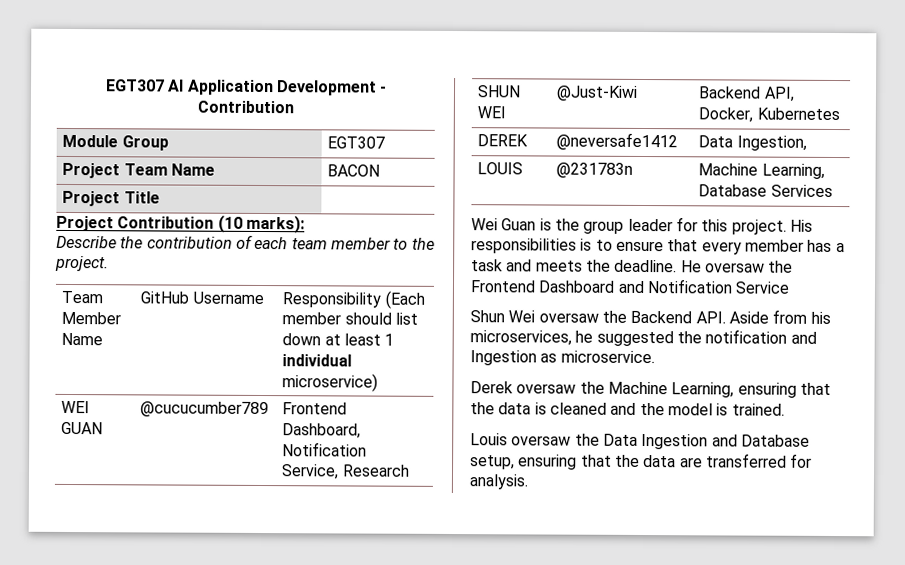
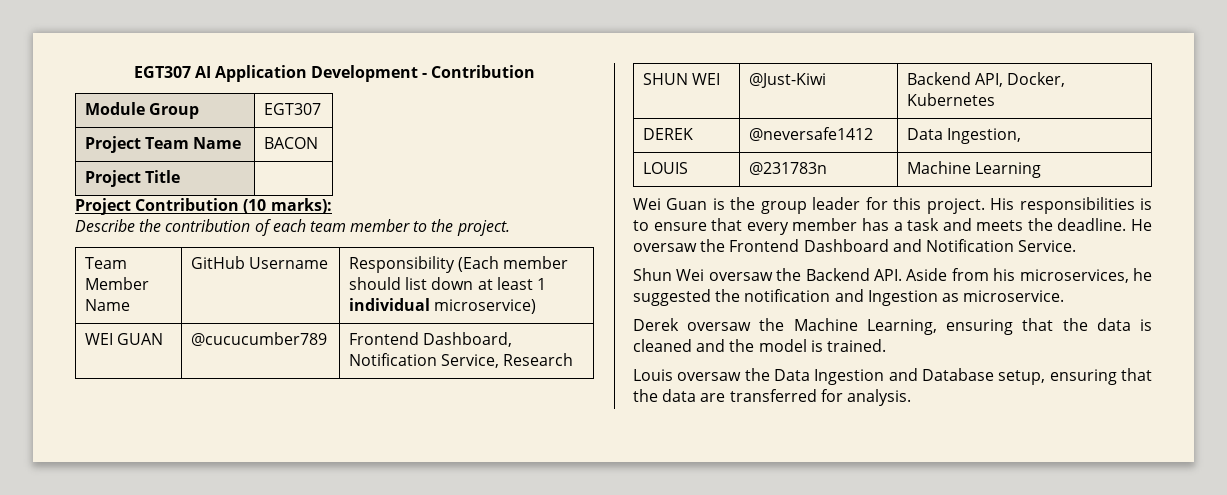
- LOUIS | @231783n | Machine Learning, Database Services
+ LOUIS | @231783n | Machine Learning
- He oversaw the Frontend Dashboard and Notification Service
+ He oversaw the Frontend Dashboard and Notification Service.

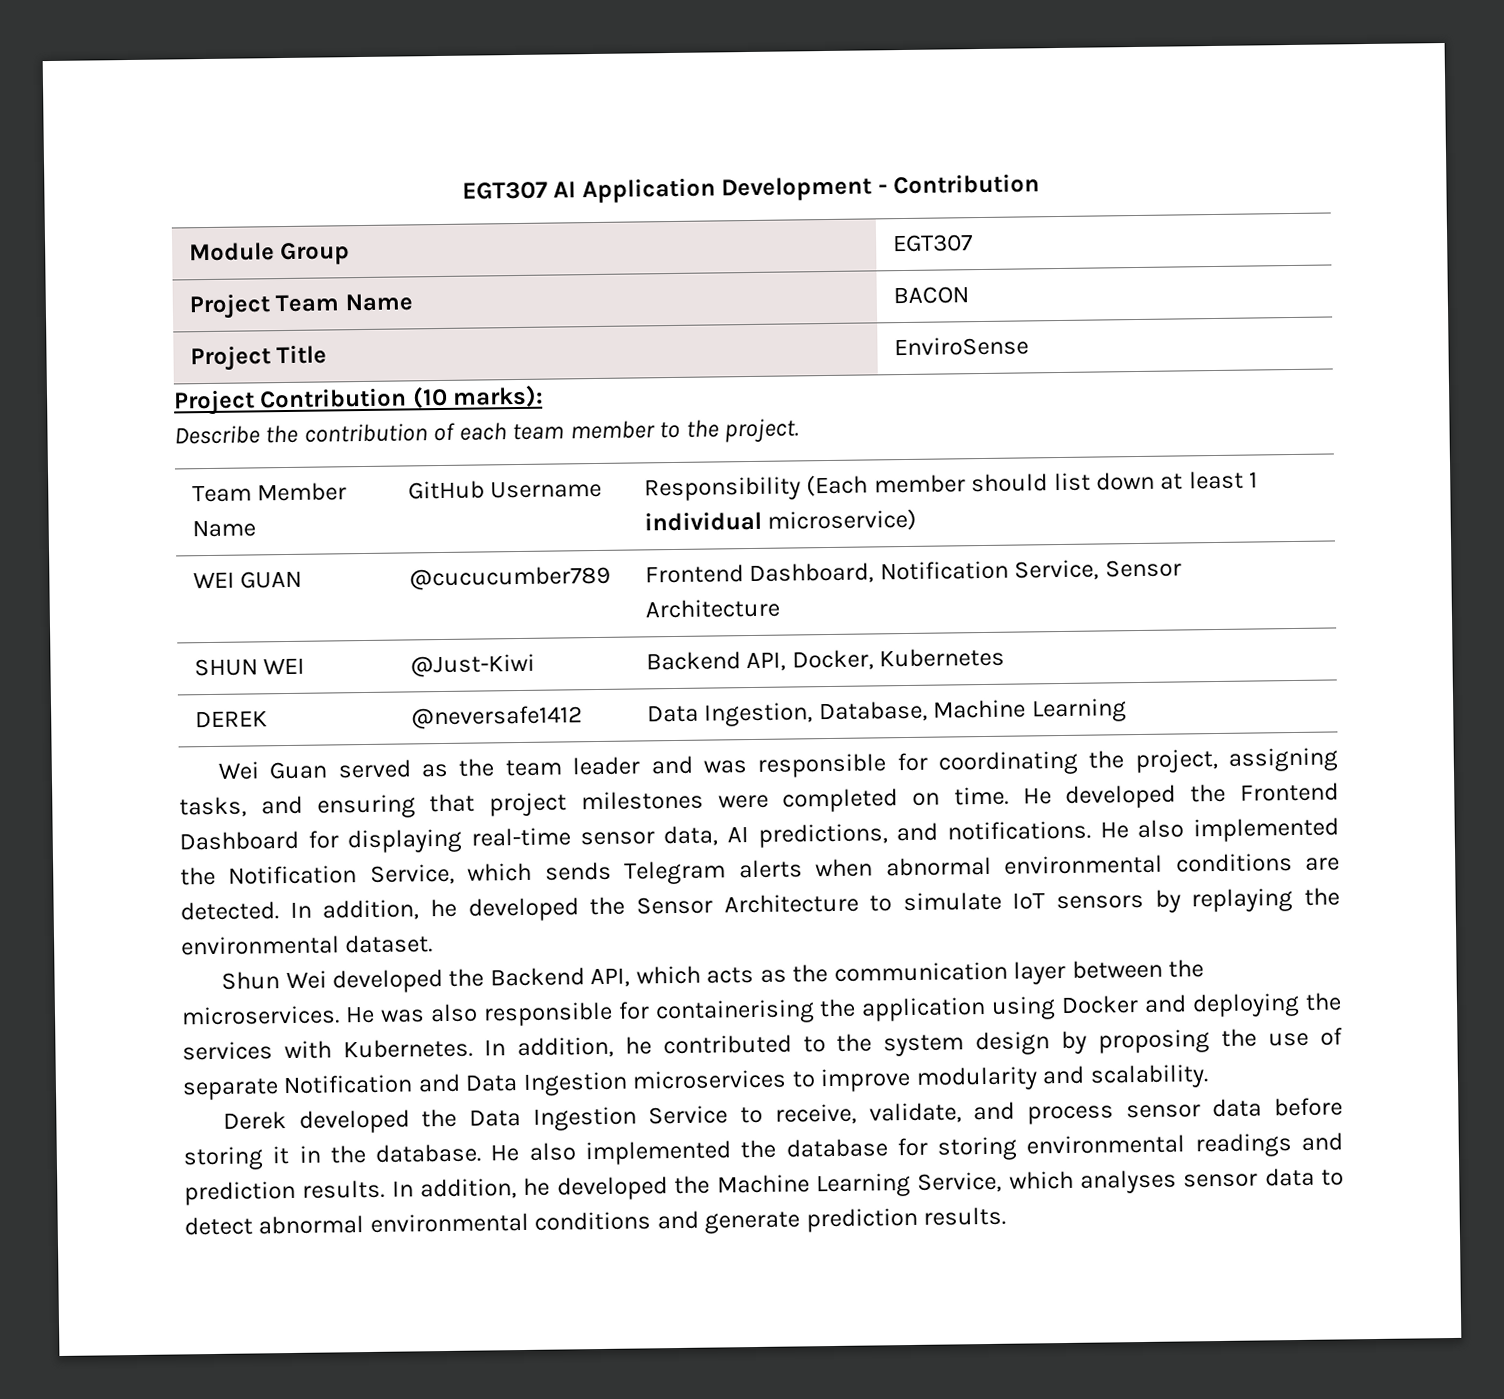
- Project Title |
+ Project Title | EnviroSense
- WEI GUAN | @cucucumber789 | Frontend Dashboard, Notification Service, Research
+ WEI GUAN | @cucucumber789 | Frontend Dashboard, Notification Service, Sensor Architecture
- DEREK | @neversafe1412 | Data Ingestion,
- LOUIS | @231783n | Machine Learning
+ DEREK | @neversafe1412 | Data Ingestion, Database, Machine Learning
- Wei Guan is the group leader for this project. His responsibilities is to ensure that every member has a task and meets the deadline. He oversaw the Frontend Dashboard and Notification Service.
+ Wei Guan served as the team leader and was responsible for coordinating the project, assigning tasks, and ensuring that project milestones were completed on time. He developed the Frontend Dashboard for displaying real-time sensor data, AI predictions, and notifications. He also implemented the Notification Service, which sends Telegram alerts when abnormal environmental conditions are detected. In addition, he developed the Sensor Architecture to simulate IoT sensors by replaying the environmental dataset.
- Shun Wei oversaw the Backend API. Aside from his microservices, he suggested the notification and Ingestion as microservice.
- Derek oversaw the Machine Learning, ensuring that the data is cleaned and the model is trained.
- Louis oversaw the Data Ingestion and Database setup, ensuring that the data are transferred for analysis.
+ Shun Wei developed the Backend API, which acts as the communication layer between the microservices. He was also responsible for containerising the application using Docker and deploying the services with Kubernetes. In addition, he contributed to the system design by proposing the use of separate Notification and Data Ingestion microservices to improve modularity and scalability.
+ Derek developed the Data Ingestion Service to receive, validate, and process sensor data before storing it in the database. He also implemented the database for storing environmental readings and prediction results. In addition, he developed the Machine Learning Service, which analyses sensor data to detect abnormal environmental conditions and generate prediction results.

